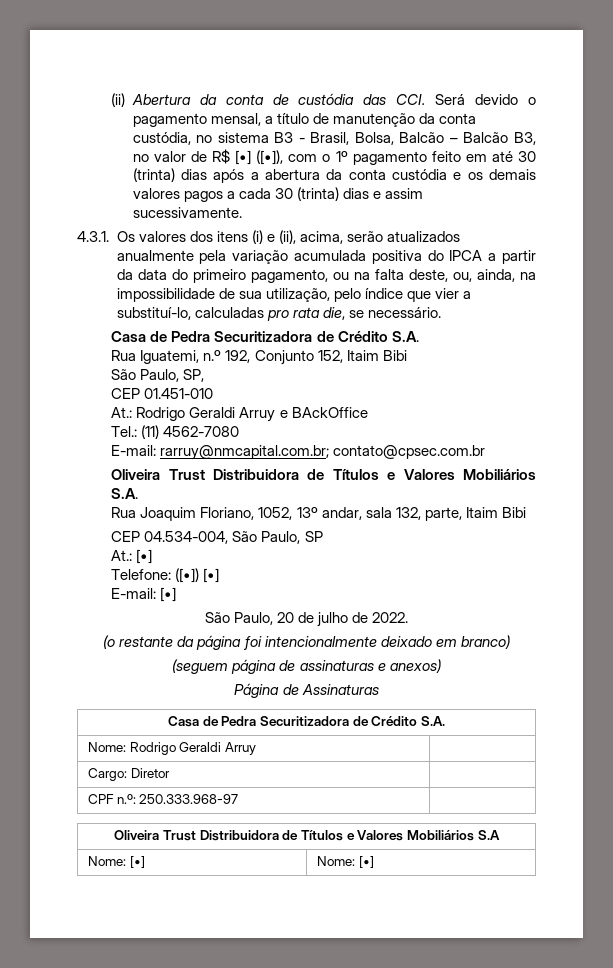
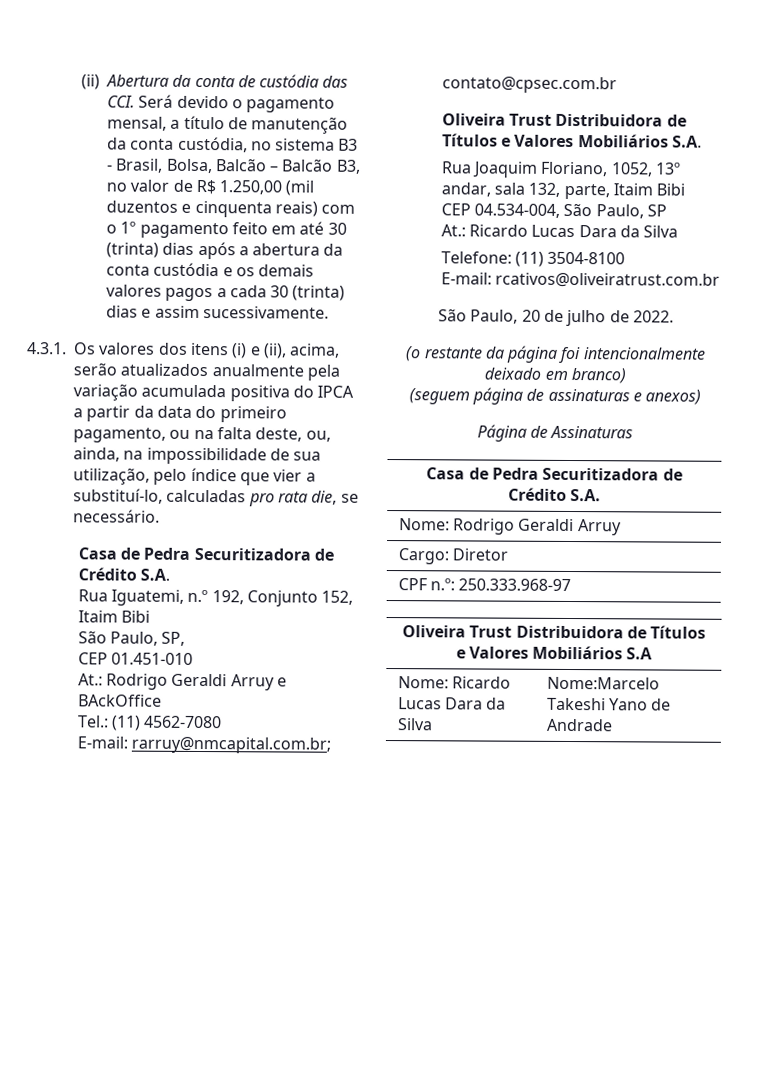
- (ii) Abertura da conta de custódia das CCI. Será devido o pagamento mensal, a título de manutenção da conta custódia, no sistema B3 - Brasil, Bolsa, Balcão – Balcão B3, no valor de R$ [•] ([•]), com o 1º pagamento feito em até 30 (trinta) dias após a abertura da conta custódia e os demais valores pagos a cada 30 (trinta) dias e assim sucessivamente.
+ (ii) Abertura da conta de custódia das CCI. Será devido o pagamento mensal, a título de manutenção da conta custódia, no sistema B3 - Brasil, Bolsa, Balcão – Balcão B3, no valor de R$ 1.250,00 (mil duzentos e cinquenta reais) com o 1º pagamento feito em até 30 (trinta) dias após a abertura da conta custódia e os demais valores pagos a cada 30 (trinta) dias e assim sucessivamente.
- At.: [•]
+ At.: Ricardo Lucas Dara da Silva
- Telefone: ([•]) [•]
- E-mail: [•]
+ Telefone: (11) 3504-8100
+ E-mail: rcativos@oliveiratrust.com.br
- Nome: [•] | Nome: [•]
+ Nome: Ricardo Lucas Dara da Silva | Nome:Marcelo Takeshi Yano de Andrade

